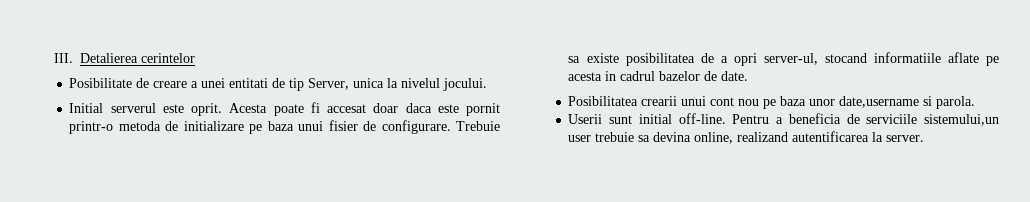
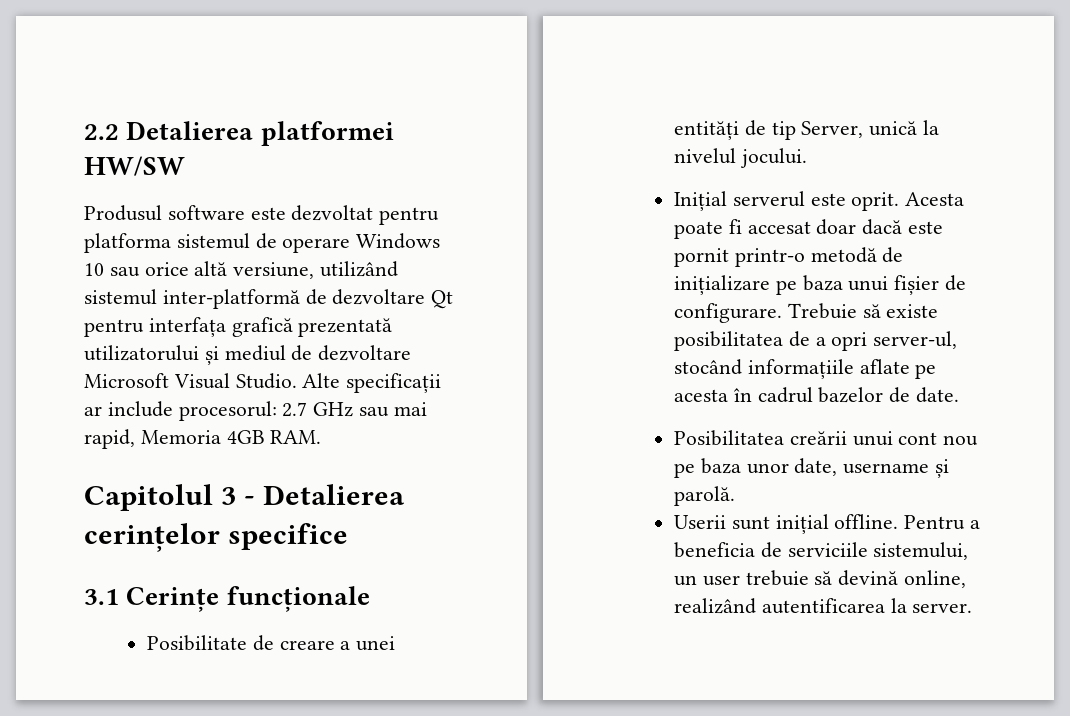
- III. Detalierea cerintelor
+ 2.2 Detalierea platformei HW/SW
+ Produsul software este dezvoltat pentru platforma sistemul de operare Windows 10 sau orice altă versiune, utilizând sistemul inter-platformă de dezvoltare Qt pentru interfața grafică prezentată utilizatorului și mediul de dezvoltare Microsoft Visual Studio. Alte specificații ar include procesorul: 2.7 GHz sau mai rapid, Memoria 4GB RAM.
+ Capitolul 3 - Detalierea cerințelor specifice
+ 3.1 Cerințe funcționale
- Posibilitate de creare a unei entitati de tip Server, unica la nivelul jocului.
+ Posibilitate de creare a unei entități de tip Server, unică la nivelul jocului.
- Initial serverul este oprit.
+ Inițial serverul este oprit.
- Acesta poate fi accesat doar daca este pornit printr-o metoda de initializare pe baza unui fisier de configurare.
+ Acesta poate fi accesat doar dacă este pornit printr-o metodă de inițializare pe baza unui fișier de configurare.
- Trebuie sa existe posibilitatea de a opri server-ul, stocand informatiile aflate pe acesta in cadrul bazelor de date.
+ Trebuie să existe posibilitatea de a opri server-ul, stocând informațiile aflate pe acesta în cadrul bazelor de date.
- Posibilitatea crearii unui cont nou pe baza unor date,username si parola.
+ Posibilitatea creării unui cont nou pe baza unor date, username și parolă.
- Userii sunt initial off-line.
+ Userii sunt inițial offline.
- Pentru a beneficia de serviciile sistemului,un user trebuie sa devina online, realizand autentificarea la server.
+ Pentru a beneficia de serviciile sistemului, un user trebuie să devină online, realizând autentificarea la server.

